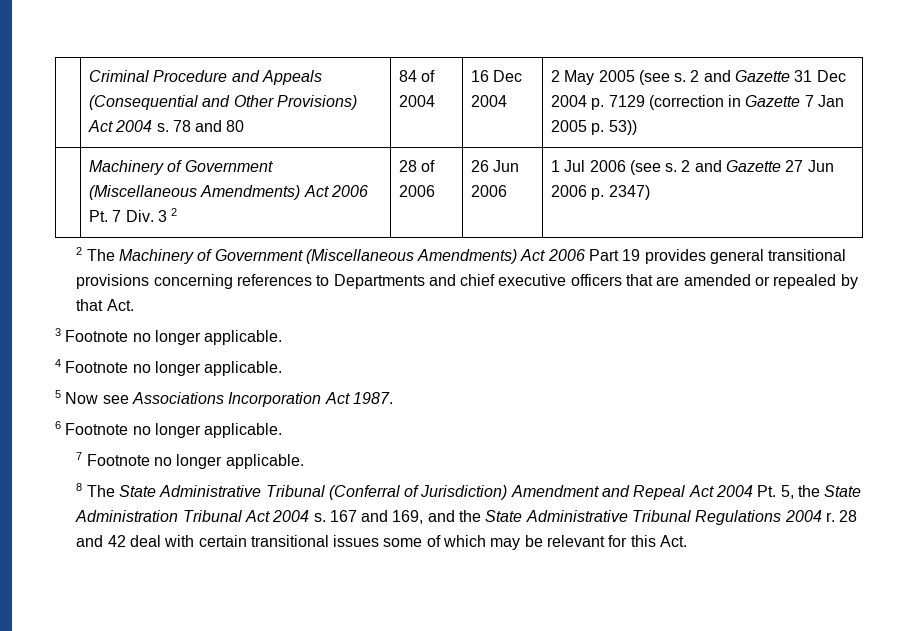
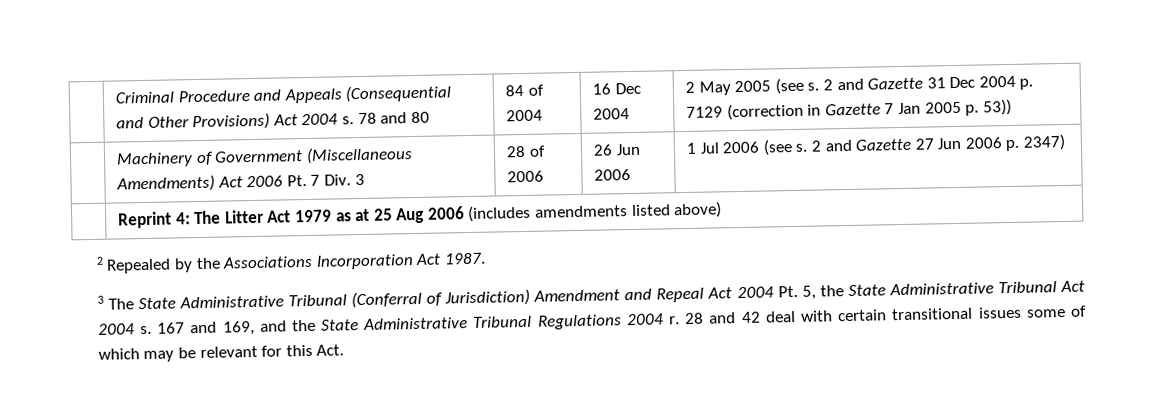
- | Machinery of Government (Miscellaneous Amendments) Act 2006 Pt. 7 Div. 3 2 | 28 of 2006 | 26 Jun 2006 | 1 Jul 2006 (see s. 2 and Gazette 27 Jun 2006 p. 2347)
+ | Machinery of Government (Miscellaneous Amendments) Act 2006 Pt. 7 Div. 3 | 28 of 2006 | 26 Jun 2006 | 1 Jul 2006 (see s. 2 and Gazette 27 Jun 2006 p. 2347)
- 2 The Machinery of Government (Miscellaneous Amendments) Act 2006 Part 19 provides general transitional provisions concerning references to Departments and chief executive officers that are amended or repealed by that Act.
- 3 Footnote no longer applicable.
- 4 Footnote no longer applicable.
- 5 Now see Associations Incorporation Act 1987.
- 6 Footnote no longer applicable.
- 7 Footnote no longer applicable.
- 8 The State Administrative Tribunal (Conferral of Jurisdiction) Amendment and Repeal Act 2004 Pt. 5, the State Administration Tribunal Act 2004 s.
+ | Reprint 4: The Litter Act 1979 as at 25 Aug 2006 (includes amendments listed above)
+ 2 Repealed by the Associations Incorporation Act 1987.
+ 3 The State Administrative Tribunal (Conferral of Jurisdiction) Amendment and Repeal Act 2004 Pt. 5, the State Administrative Tribunal Act 2004 s.

